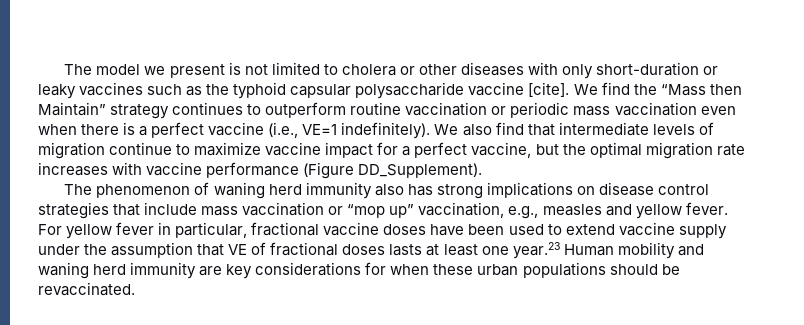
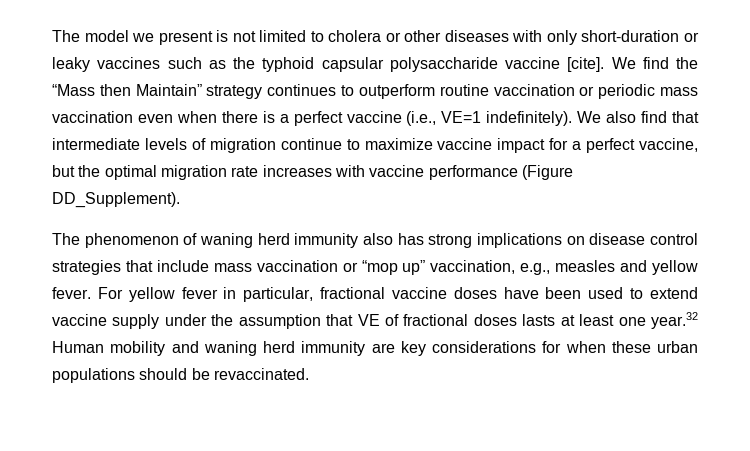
- For yellow fever in particular, fractional vaccine doses have been used to extend vaccine supply under the assumption that VE of fractional doses lasts at least one year.23 Human mobility and waning herd immunity are key considerations for when these urban populations should be revaccinated.
+ For yellow fever in particular, fractional vaccine doses have been used to extend vaccine supply under the assumption that VE of fractional doses lasts at least one year.32 Human mobility and waning herd immunity are key considerations for when these urban populations should be revaccinated.

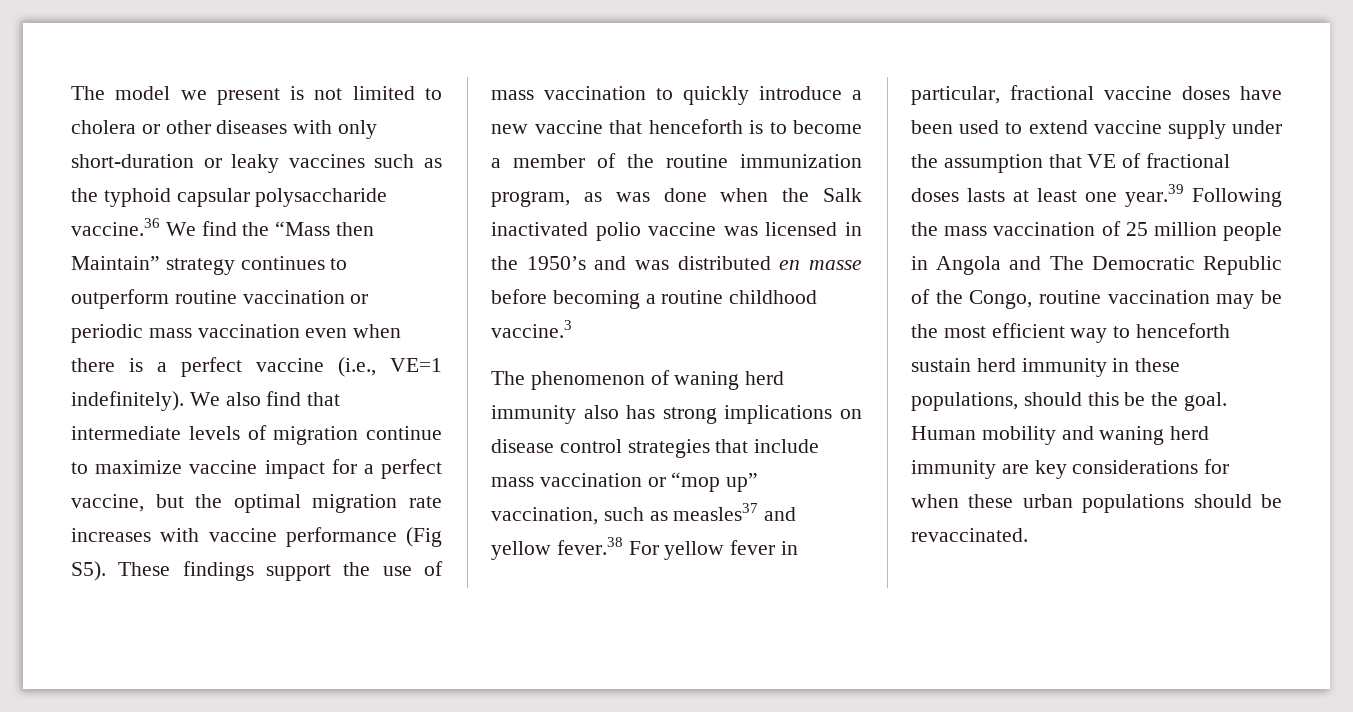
- The model we present is not limited to cholera or other diseases with only short-duration or leaky vaccines such as the typhoid capsular polysaccharide vaccine [cite]. We find the “Mass then Maintain” strategy continues to outperform routine vaccination or periodic mass vaccination even when there is a perfect vaccine (i.e., VE=1 indefinitely).
+ The model we present is not limited to cholera or other diseases with only short-duration or leaky vaccines such as the typhoid capsular polysaccharide vaccine.36 We find the “Mass then Maintain” strategy continues to outperform routine vaccination or periodic mass vaccination even when there is a perfect vaccine (i.e., VE=1 indefinitely).
- We also find that intermediate levels of migration continue to maximize vaccine impact for a perfect vaccine, but the optimal migration rate increases with vaccine performance (Figure DD_Supplement).
+ We also find that intermediate levels of migration continue to maximize vaccine impact for a perfect vaccine, but the optimal migration rate increases with vaccine performance (Fig S5). These findings support the use of mass vaccination to quickly introduce a new vaccine that henceforth is to become a member of the routine immunization program, as was done when the Salk inactivated polio vaccine was licensed in the 1950’s and was distributed en masse before becoming a routine childhood vaccine.3
- The phenomenon of waning herd immunity also has strong implications on disease control strategies that include mass vaccination or “mop up” vaccination, e.g., measles and yellow fever. For yellow fever in particular, fractional vaccine doses have been used to extend vaccine supply under the assumption that VE of fractional doses lasts at least one year.32 Human mobility and waning herd immunity are key considerations for when these urban populations should be revaccinated.
+ The phenomenon of waning herd immunity also has strong implications on disease control strategies that include mass vaccination or “mop up” vaccination, such as measles37 and yellow fever.38 For yellow fever in particular, fractional vaccine doses have been used to extend vaccine supply under the assumption that VE of fractional doses lasts at least one year.39 Following the mass vaccination of 25 million people in Angola and The Democratic Republic of the Congo, routine vaccination may be the most efficient way to henceforth sustain herd immunity in these populations, should this be the goal. Human mobility and waning herd immunity are key considerations for when these urban populations should be revaccinated.

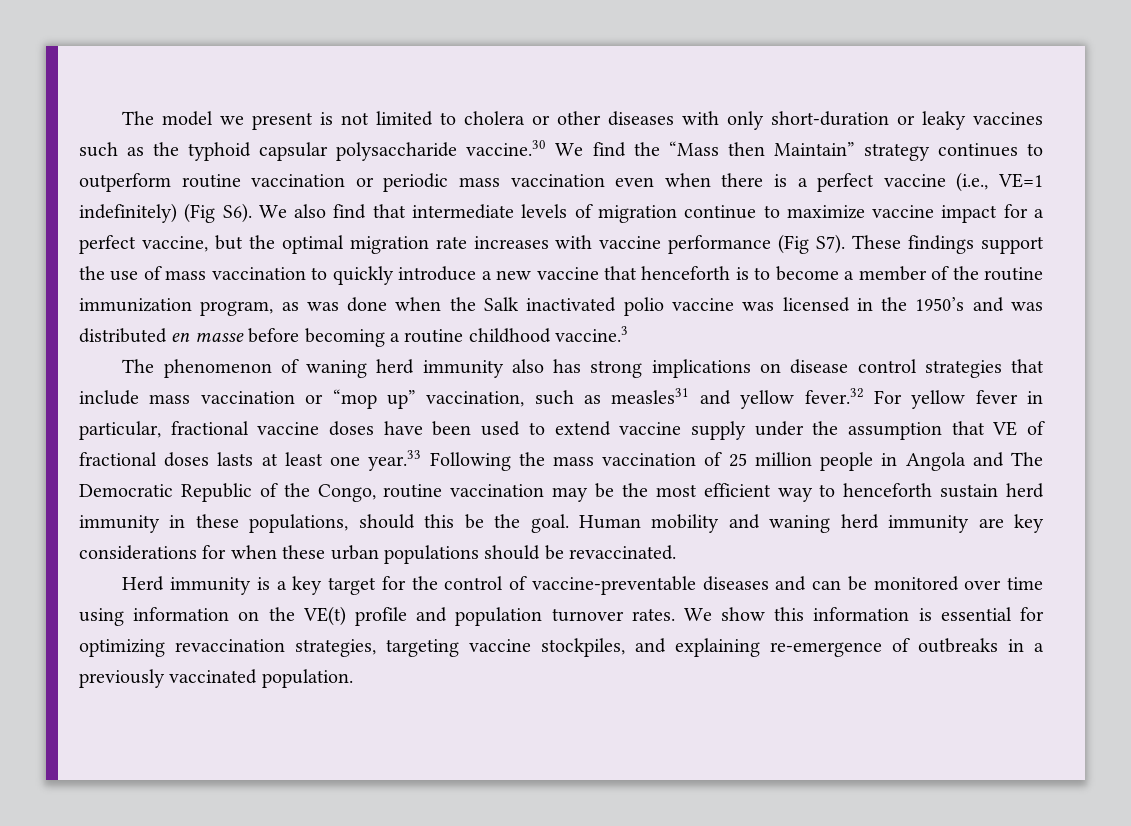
- The model we present is not limited to cholera or other diseases with only short-duration or leaky vaccines such as the typhoid capsular polysaccharide vaccine.36 We find the “Mass then Maintain” strategy continues to outperform routine vaccination or periodic mass vaccination even when there is a perfect vaccine (i.e., VE=1 indefinitely). We also find that intermediate levels of migration continue to maximize vaccine impact for a perfect vaccine, but the optimal migration rate increases with vaccine performance (Fig S5). These findings support the use of mass vaccination to quickly introduce a new vaccine that henceforth is to become a member of the routine immunization program, as was done when the Salk inactivated polio vaccine was licensed in the 1950’s and was distributed en masse before becoming a routine childhood vaccine.3
+ The model we present is not limited to cholera or other diseases with only short-duration or leaky vaccines such as the typhoid capsular polysaccharide vaccine.30 We find the “Mass then Maintain” strategy continues to outperform routine vaccination or periodic mass vaccination even when there is a perfect vaccine (i.e., VE=1 indefinitely) (Fig S6). We also find that intermediate levels of migration continue to maximize vaccine impact for a perfect vaccine, but the optimal migration rate increases with vaccine performance (Fig S7). These findings support the use of mass vaccination to quickly introduce a new vaccine that henceforth is to become a member of the routine immunization program, as was done when the Salk inactivated polio vaccine was licensed in the 1950’s and was distributed en masse before becoming a routine childhood vaccine.3
- The phenomenon of waning herd immunity also has strong implications on disease control strategies that include mass vaccination or “mop up” vaccination, such as measles37 and yellow fever.38 For yellow fever in particular, fractional vaccine doses have been used to extend vaccine supply under the assumption that VE of fractional doses lasts at least one year.39 Following the mass vaccination of 25 million people in Angola and The Democratic Republic of the Congo, routine vaccination may be the most efficient way to henceforth sustain herd immunity in these populations, should this be the goal.
+ The phenomenon of waning herd immunity also has strong implications on disease control strategies that include mass vaccination or “mop up” vaccination, such as measles31 and yellow fever.32 For yellow fever in particular, fractional vaccine doses have been used to extend vaccine supply under the assumption that VE of fractional doses lasts at least one year.33 Following the mass vaccination of 25 million people in Angola and The Democratic Republic of the Congo, routine vaccination may be the most efficient way to henceforth sustain herd immunity in these populations, should this be the goal.
+ Herd immunity is a key target for the control of vaccine-preventable diseases and can be monitored over time using information on the VE(t) profile and population turnover rates. We show this information is essential for optimizing revaccination strategies, targeting vaccine stockpiles, and explaining re-emergence of outbreaks in a previously vaccinated population.

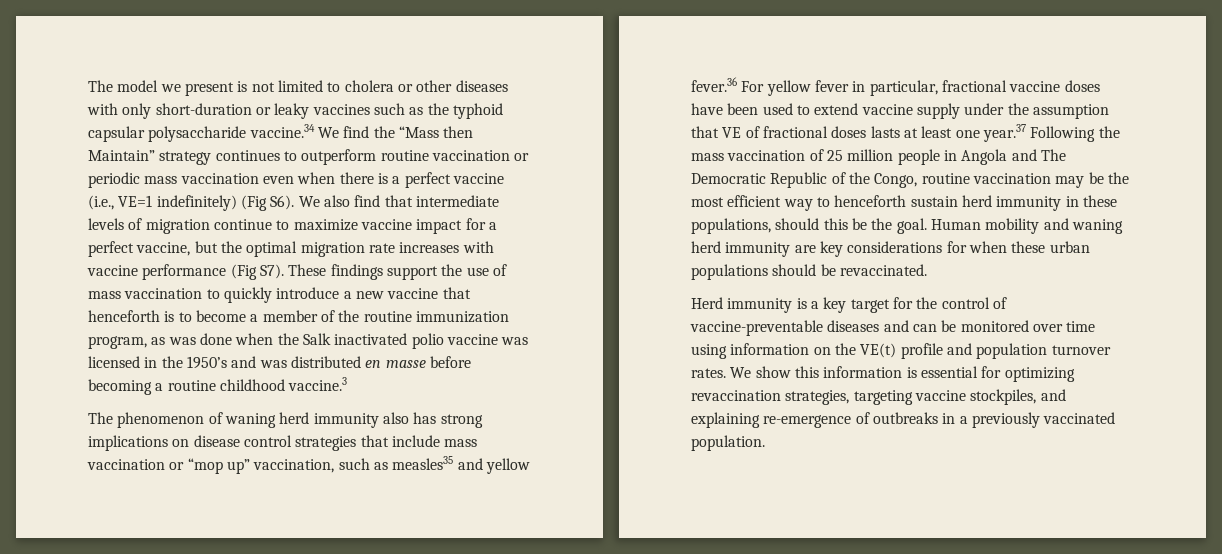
- The model we present is not limited to cholera or other diseases with only short-duration or leaky vaccines such as the typhoid capsular polysaccharide vaccine.30 We find the “Mass then Maintain” strategy continues to outperform routine vaccination or periodic mass vaccination even when there is a perfect vaccine (i.e., VE=1 indefinitely) (Fig S6). We also find that intermediate levels of migration continue to maximize vaccine impact for a perfect vaccine, but the optimal migration rate increases with vaccine performance (Fig S7). These findings support the use of mass vaccination to quickly introduce a new vaccine that henceforth is to become a member of the routine immunization program, as was done when the Salk inactivated polio vaccine was licensed in the 1950’s and was distributed en masse before becoming a routine childhood vaccine.3
+ The model we present is not limited to cholera or other diseases with only short-duration or leaky vaccines such as the typhoid capsular polysaccharide vaccine.34 We find the “Mass then Maintain” strategy continues to outperform routine vaccination or periodic mass vaccination even when there is a perfect vaccine (i.e., VE=1 indefinitely) (Fig S6). We also find that intermediate levels of migration continue to maximize vaccine impact for a perfect vaccine, but the optimal migration rate increases with vaccine performance (Fig S7). These findings support the use of mass vaccination to quickly introduce a new vaccine that henceforth is to become a member of the routine immunization program, as was done when the Salk inactivated polio vaccine was licensed in the 1950’s and was distributed en masse before becoming a routine childhood vaccine.3
- The phenomenon of waning herd immunity also has strong implications on disease control strategies that include mass vaccination or “mop up” vaccination, such as measles31 and yellow fever.32 For yellow fever in particular, fractional vaccine doses have been used to extend vaccine supply under the assumption that VE of fractional doses lasts at least one year.33 Following the mass vaccination of 25 million people in Angola and The Democratic Republic of the Congo, routine vaccination may be the most efficient way to henceforth sustain herd immunity in these populations, should this be the goal.
+ The phenomenon of waning herd immunity also has strong implications on disease control strategies that include mass vaccination or “mop up” vaccination, such as measles35 and yellow fever.36 For yellow fever in particular, fractional vaccine doses have been used to extend vaccine supply under the assumption that VE of fractional doses lasts at least one year.37 Following the mass vaccination of 25 million people in Angola and The Democratic Republic of the Congo, routine vaccination may be the most efficient way to henceforth sustain herd immunity in these populations, should this be the goal.

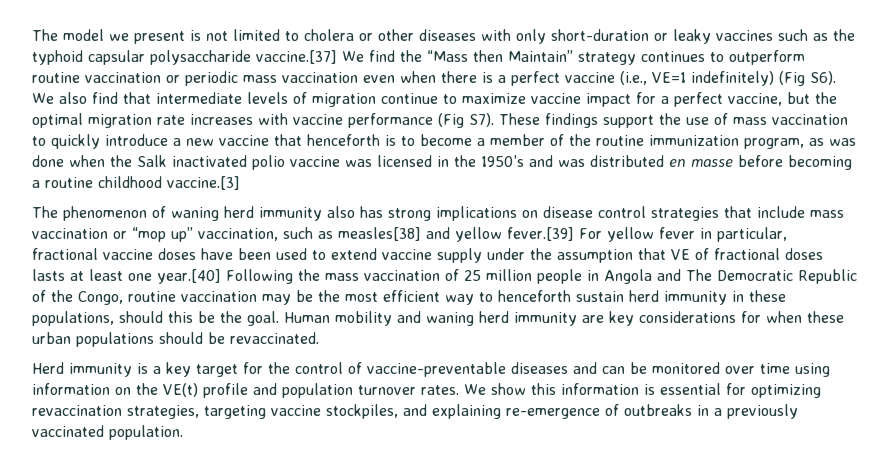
- The model we present is not limited to cholera or other diseases with only short-duration or leaky vaccines such as the typhoid capsular polysaccharide vaccine.34 We find the “Mass then Maintain” strategy continues to outperform routine vaccination or periodic mass vaccination even when there is a perfect vaccine (i.e., VE=1 indefinitely) (Fig S6). We also find that intermediate levels of migration continue to maximize vaccine impact for a perfect vaccine, but the optimal migration rate increases with vaccine performance (Fig S7). These findings support the use of mass vaccination to quickly introduce a new vaccine that henceforth is to become a member of the routine immunization program, as was done when the Salk inactivated polio vaccine was licensed in the 1950’s and was distributed en masse before becoming a routine childhood vaccine.3
+ The model we present is not limited to cholera or other diseases with only short-duration or leaky vaccines such as the typhoid capsular polysaccharide vaccine.[37] We find the “Mass then Maintain” strategy continues to outperform routine vaccination or periodic mass vaccination even when there is a perfect vaccine (i.e., VE=1 indefinitely) (Fig S6). We also find that intermediate levels of migration continue to maximize vaccine impact for a perfect vaccine, but the optimal migration rate increases with vaccine performance (Fig S7). These findings support the use of mass vaccination to quickly introduce a new vaccine that henceforth is to become a member of the routine immunization program, as was done when the Salk inactivated polio vaccine was licensed in the 1950’s and was distributed en masse before becoming a routine childhood vaccine.[3]
- The phenomenon of waning herd immunity also has strong implications on disease control strategies that include mass vaccination or “mop up” vaccination, such as measles35 and yellow fever.36 For yellow fever in particular, fractional vaccine doses have been used to extend vaccine supply under the assumption that VE of fractional doses lasts at least one year.37 Following the mass vaccination of 25 million people in Angola and The Democratic Republic of the Congo, routine vaccination may be the most efficient way to henceforth sustain herd immunity in these populations, should this be the goal.
+ The phenomenon of waning herd immunity also has strong implications on disease control strategies that include mass vaccination or “mop up” vaccination, such as measles[38] and yellow fever.[39] For yellow fever in particular, fractional vaccine doses have been used to extend vaccine supply under the assumption that VE of fractional doses lasts at least one year.[40] Following the mass vaccination of 25 million people in Angola and The Democratic Republic of the Congo, routine vaccination may be the most efficient way to henceforth sustain herd immunity in these populations, should this be the goal.

